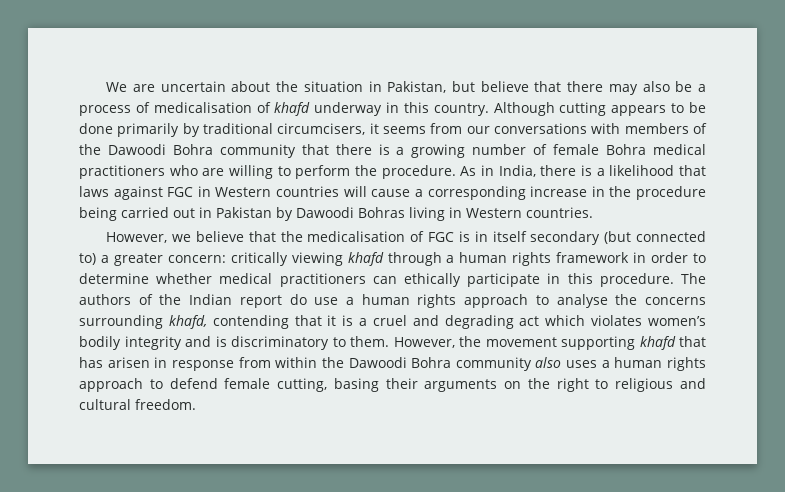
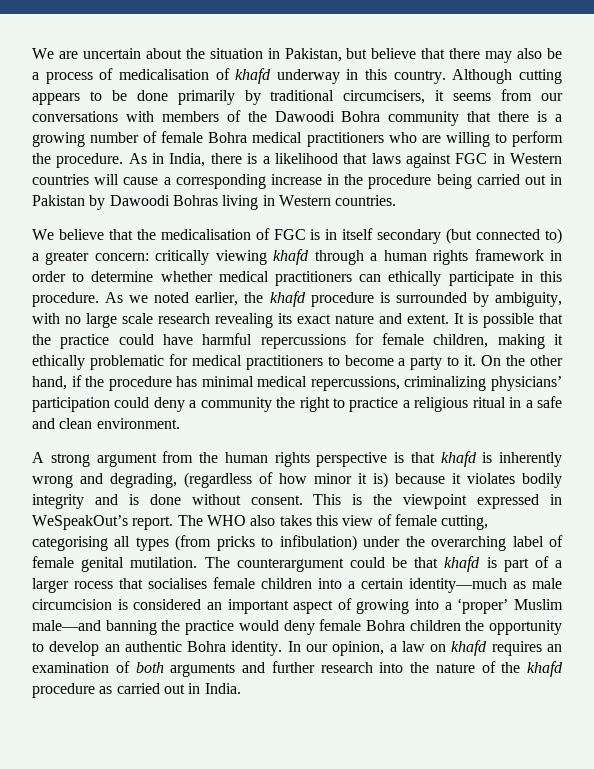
- However, we believe that the medicalisation of FGC is in itself secondary (but connected to) a greater concern: critically viewing khafd through a human rights framework in order to determine whether medical practitioners can ethically participate in this procedure.
+ We believe that the medicalisation of FGC is in itself secondary (but connected to) a greater concern: critically viewing khafd through a human rights framework in order to determine whether medical practitioners can ethically participate in this procedure.
- The authors of the Indian report do use a human rights approach to analyse the concerns surrounding khafd, contending that it is a cruel and degrading act which violates women’s bodily integrity and is discriminatory to them. However, the movement supporting khafd that has arisen in response from within the Dawoodi Bohra community also uses a human rights approach to defend female cutting, basing their arguments on the right to religious and cultural freedom.
+ As we noted earlier, the khafd procedure is surrounded by ambiguity, with no large scale research revealing its exact nature and extent. It is possible that the practice could have harmful repercussions for female children, making it ethically problematic for medical practitioners to become a party to it. On the other hand, if the procedure has minimal medical repercussions, criminalizing physicians’ participation could deny a community the right to practice a religious ritual in a safe and clean environment.
+ A strong argument from the human rights perspective is that khafd is inherently wrong and degrading, (regardless of how minor it is) because it violates bodily integrity and is done without consent. This is the viewpoint expressed in WeSpeakOut’s report. The WHO also takes this view of female cutting, categorising all types (from pricks to infibulation) under the overarching label of female genital mutilation. The counterargument could be that khafd is part of a larger rocess that socialises female children into a certain identity—much as male circumcision is considered an important aspect of growing into a ‘proper’ Muslim male—and banning the practice would deny female Bohra children the opportunity to develop an authentic Bohra identity. In our opinion, a law on khafd requires an examination of both arguments and further research into the nature of the khafd procedure as carried out in India.

